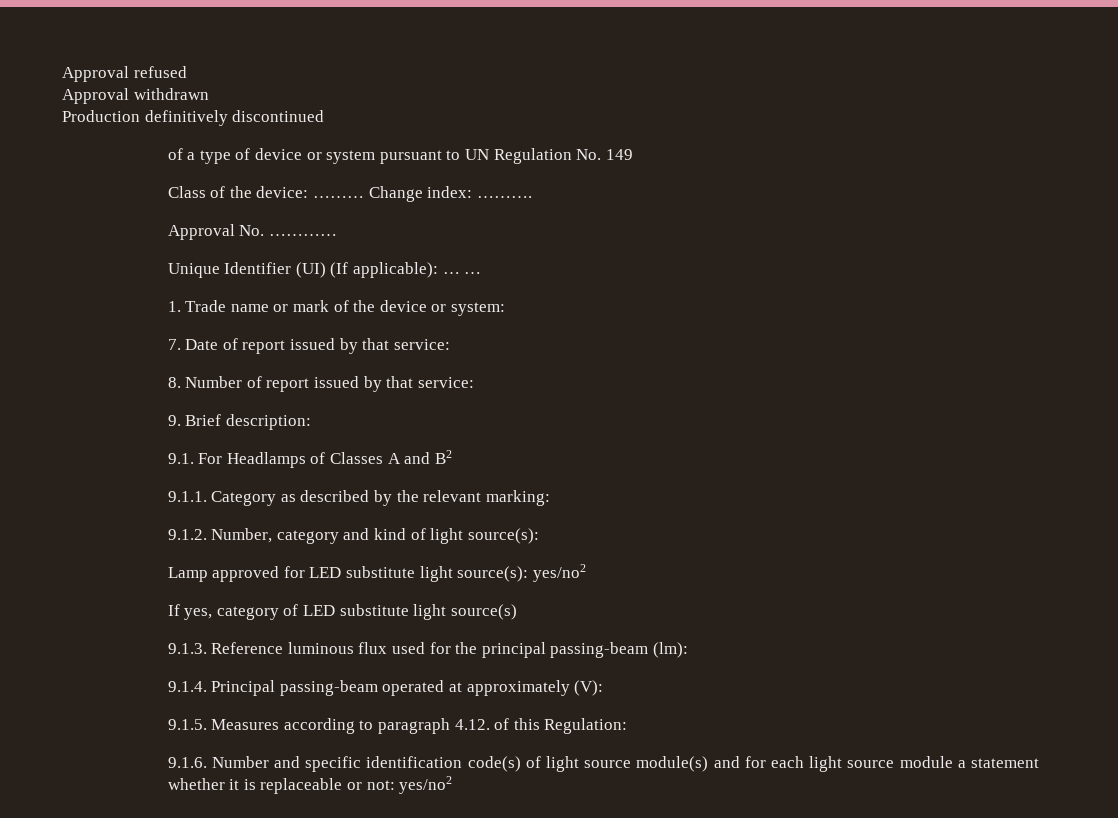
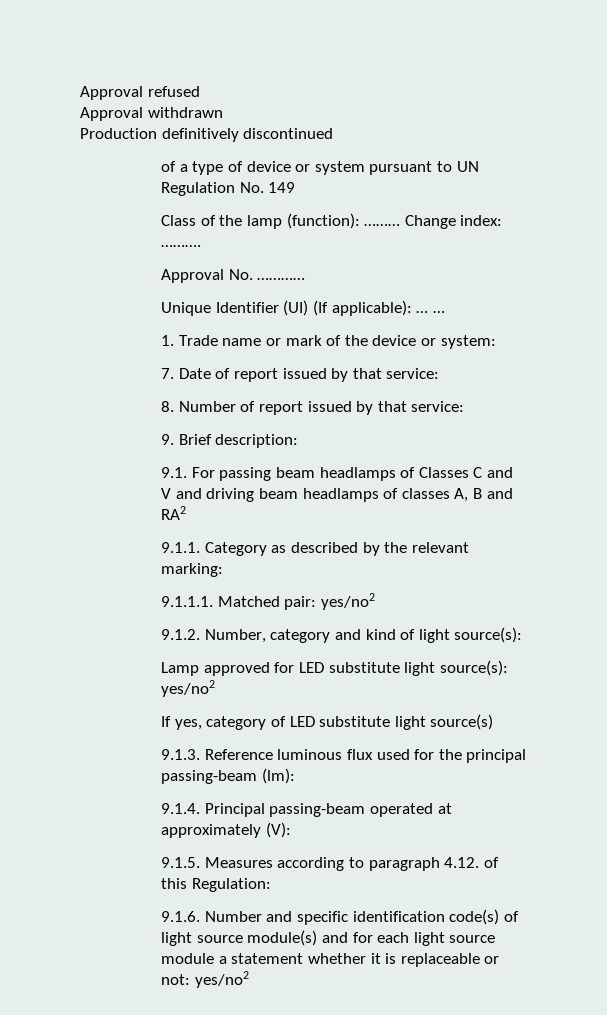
- Class of the device: ………
+ Class of the lamp (function): ………
- 9.1. For Headlamps of Classes A and B2
+ 9.1. For passing beam headlamps of Classes C and V and driving beam headlamps of classes A, B and RA2
+ 9.1.1.1. Matched pair: yes/no2

